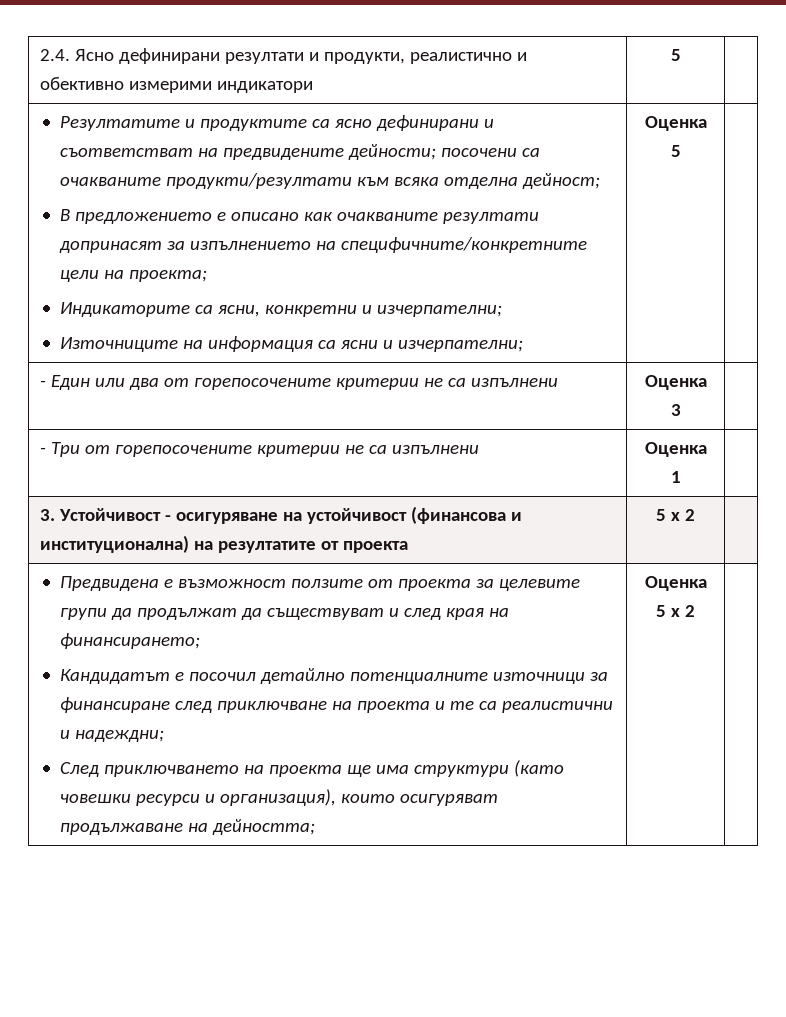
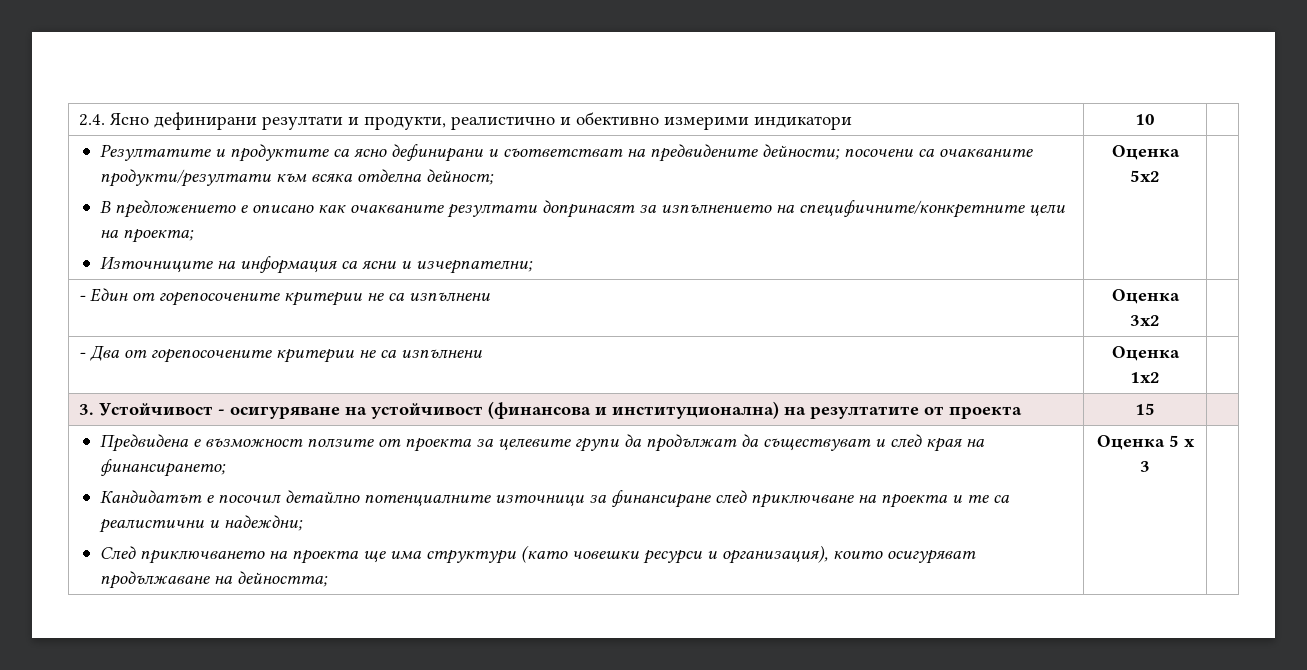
- 2.4. Ясно дефинирани резултати и продукти, реалистично и обективно измерими индикатори | 5 |
+ 2.4. Ясно дефинирани резултати и продукти, реалистично и обективно измерими индикатори | 10 |
- Индикаторите са ясни, конкретни и изчерпателни;
- Източниците на информация са ясни и изчерпателни; | Оценка 5
+ Източниците на информация са ясни и изчерпателни; | Оценка 5х2
- - Един или два от горепосочените критерии не са изпълнени | Оценка 3 |
- - Три от горепосочените критерии не са изпълнени | Оценка 1 |
+ - Един от горепосочените критерии не са изпълнени | Оценка 3х2 |
+ - Два от горепосочените критерии не са изпълнени | Оценка 1х2 |
- 3. Устойчивост - осигуряване на устойчивост (финансова и институционална) на резултатите от проекта | 5 x 2 |
+ 3. Устойчивост - осигуряване на устойчивост (финансова и институционална) на резултатите от проекта | 15 |
- Оценка 5 x 2
+ Оценка 5 x 3

